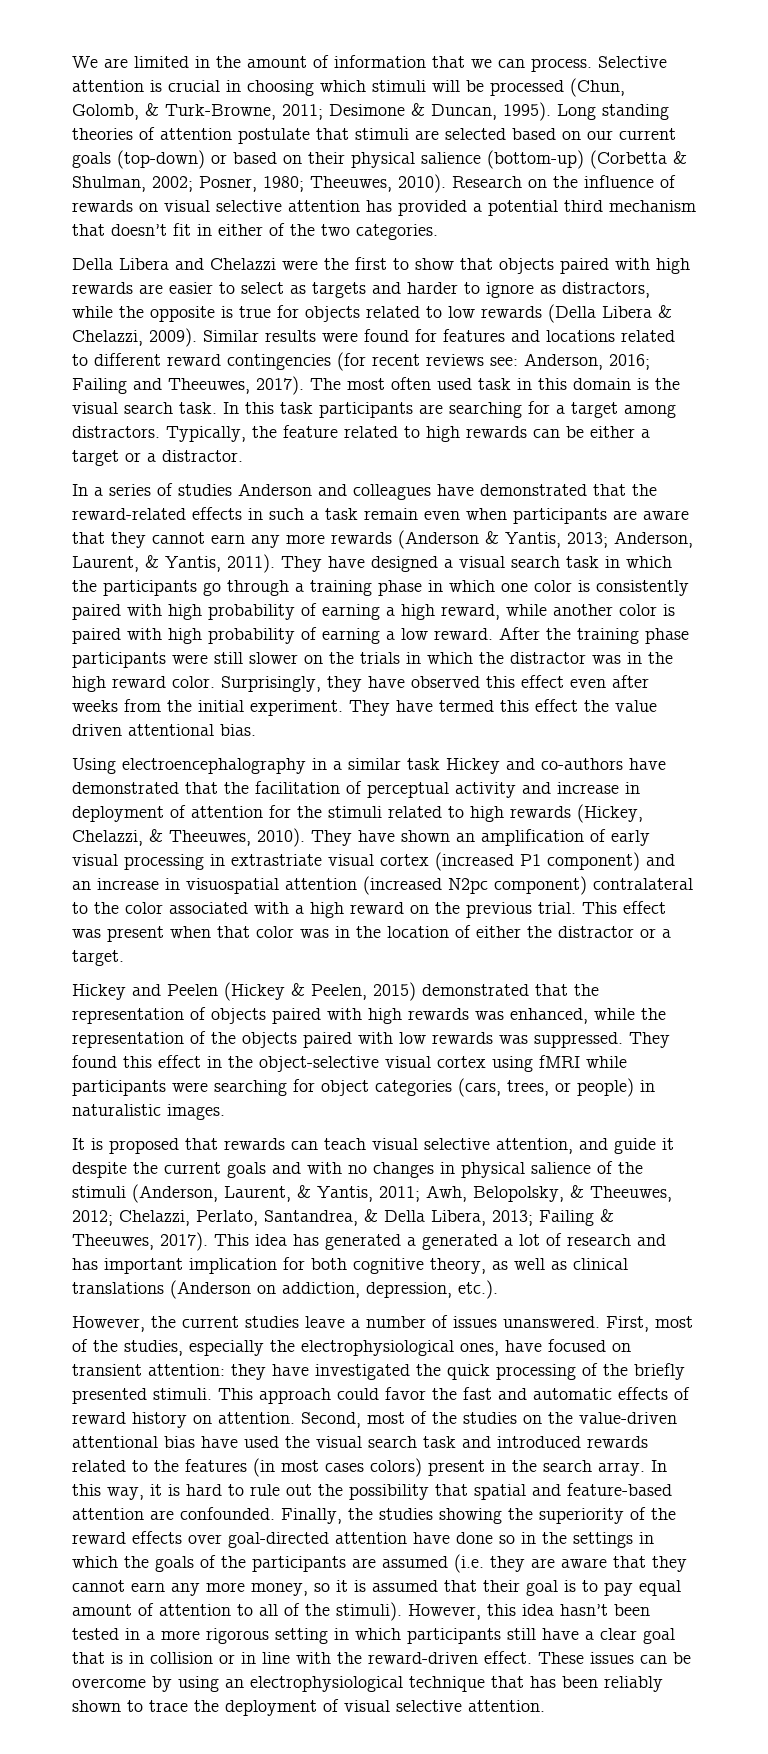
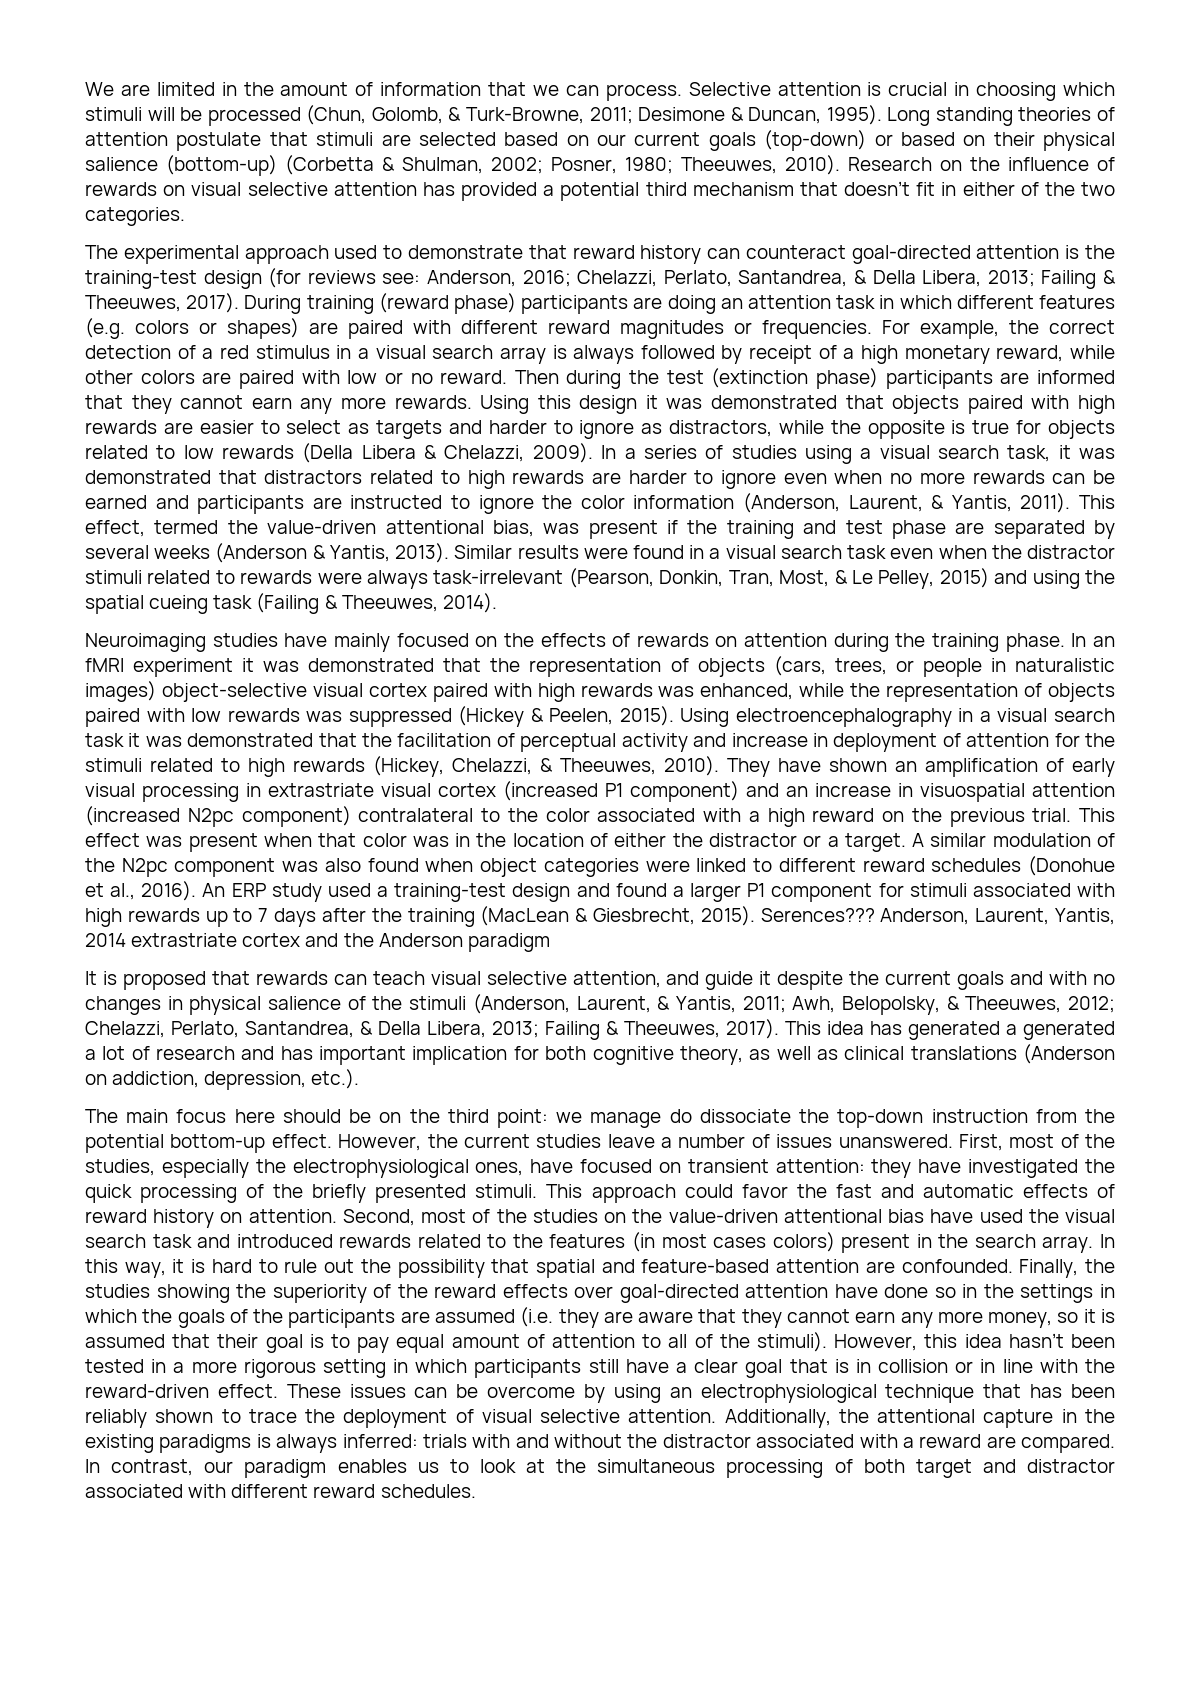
- Della Libera and Chelazzi were the first to show that objects paired with high rewards are easier to select as targets and harder to ignore as distractors, while the opposite is true for objects related to low rewards (Della Libera & Chelazzi, 2009). Similar results were found for features and locations related to different reward contingencies (for recent reviews see: Anderson, 2016; Failing and Theeuwes, 2017). The most often used task in this domain is the visual search task. In this task participants are searching for a target among distractors. Typically, the feature related to high rewards can be either a target or a distractor.
- In a series of studies Anderson and colleagues have demonstrated that the reward-related effects in such a task remain even when participants are aware that they cannot earn any more rewards (Anderson & Yantis, 2013; Anderson, Laurent, & Yantis, 2011). They have designed a visual search task in which the participants go through a training phase in which one color is consistently paired with high probability of earning a high reward, while another color is paired with high probability of earning a low reward. After the training phase participants were still slower on the trials in which the distractor was in the high reward color. Surprisingly, they have observed this effect even after weeks from the initial experiment. They have termed this effect the value driven attentional bias.
- Using electroencephalography in a similar task Hickey and co-authors have demonstrated that the facilitation of perceptual activity and increase in deployment of attention for the stimuli related to high rewards (Hickey, Chelazzi, & Theeuwes, 2010).
+ The experimental approach used to demonstrate that reward history can counteract goal-directed attention is the training-test design (for reviews see: Anderson, 2016; Chelazzi, Perlato, Santandrea, & Della Libera, 2013; Failing & Theeuwes, 2017). During training (reward phase) participants are doing an attention task in which different features (e.g. colors or shapes) are paired with different reward magnitudes or frequencies. For example, the correct detection of a red stimulus in a visual search array is always followed by receipt of a high monetary reward, while other colors are paired with low or no reward. Then during the test (extinction phase) participants are informed that they cannot earn any more rewards. Using this design it was demonstrated that objects paired with high rewards are easier to select as targets and harder to ignore as distractors, while the opposite is true for objects related to low rewards (Della Libera & Chelazzi, 2009). In a series of studies using a visual search task, it was demonstrated that distractors related to high rewards are harder to ignore even when no more rewards can be earned and participants are instructed to ignore the color information (Anderson, Laurent, & Yantis, 2011). This effect, termed the value-driven attentional bias, was present if the training and test phase are separated by several weeks (Anderson & Yantis, 2013). Similar results were found in a visual search task even when the distractor stimuli related to rewards were always task-irrelevant (Pearson, Donkin, Tran, Most, & Le Pelley, 2015) and using the spatial cueing task (Failing & Theeuwes, 2014).
+ Neuroimaging studies have mainly focused on the effects of rewards on attention during the training phase. In an fMRI experiment it was demonstrated that the representation of objects (cars, trees, or people in naturalistic images) object-selective visual cortex paired with high rewards was enhanced, while the representation of objects paired with low rewards was suppressed (Hickey & Peelen, 2015). Using electroencephalography in a visual search task it was demonstrated that the facilitation of perceptual activity and increase in deployment of attention for the stimuli related to high rewards (Hickey, Chelazzi, & Theeuwes, 2010).
- This effect was present when that color was in the location of either the distractor or a target.
- Hickey and Peelen (Hickey & Peelen, 2015) demonstrated that the representation of objects paired with high rewards was enhanced, while the representation of the objects paired with low rewards was suppressed. They found this effect in the object-selective visual cortex using fMRI while participants were searching for object categories (cars, trees, or people) in naturalistic images.
+ This effect was present when that color was in the location of either the distractor or a target. A similar modulation of the N2pc component was also found when object categories were linked to different reward schedules (Donohue et al., 2016). An ERP study used a training-test design and found a larger P1 component for stimuli associated with high rewards up to 7 days after the training (MacLean & Giesbrecht, 2015). Serences??? Anderson, Laurent, Yantis, 2014 extrastriate cortex and the Anderson paradigm
+ The main focus here should be on the third point: we manage do dissociate the top-down instruction from the potential bottom-up effect.
+ Additionally, the attentional capture in the existing paradigms is always inferred: trials with and without the distractor associated with a reward are compared. In contrast, our paradigm enables us to look at the simultaneous processing of both target and distractor associated with different reward schedules.

